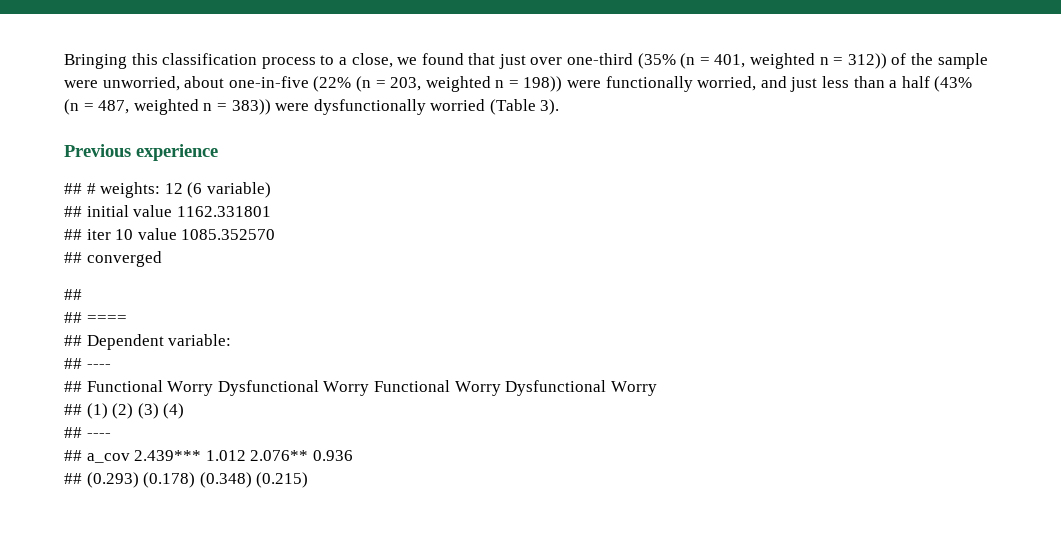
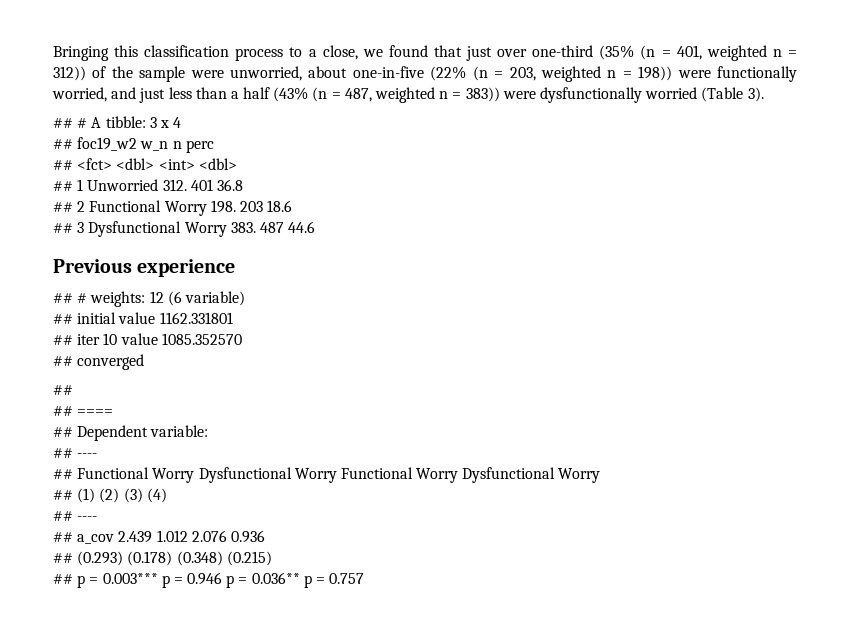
+ ## # A tibble: 3 x 4
+ ## foc19_w2 w_n n perc
+ ## <fct> <dbl> <int> <dbl>
+ ## 1 Unworried 312. 401 36.8
+ ## 2 Functional Worry 198. 203 18.6
+ ## 3 Dysfunctional Worry 383. 487 44.6
- ## a_cov 2.439*** 1.012 2.076** 0.936
+ ## a_cov 2.439 1.012 2.076 0.936
+ ## p = 0.003*** p = 0.946 p = 0.036** p = 0.757

